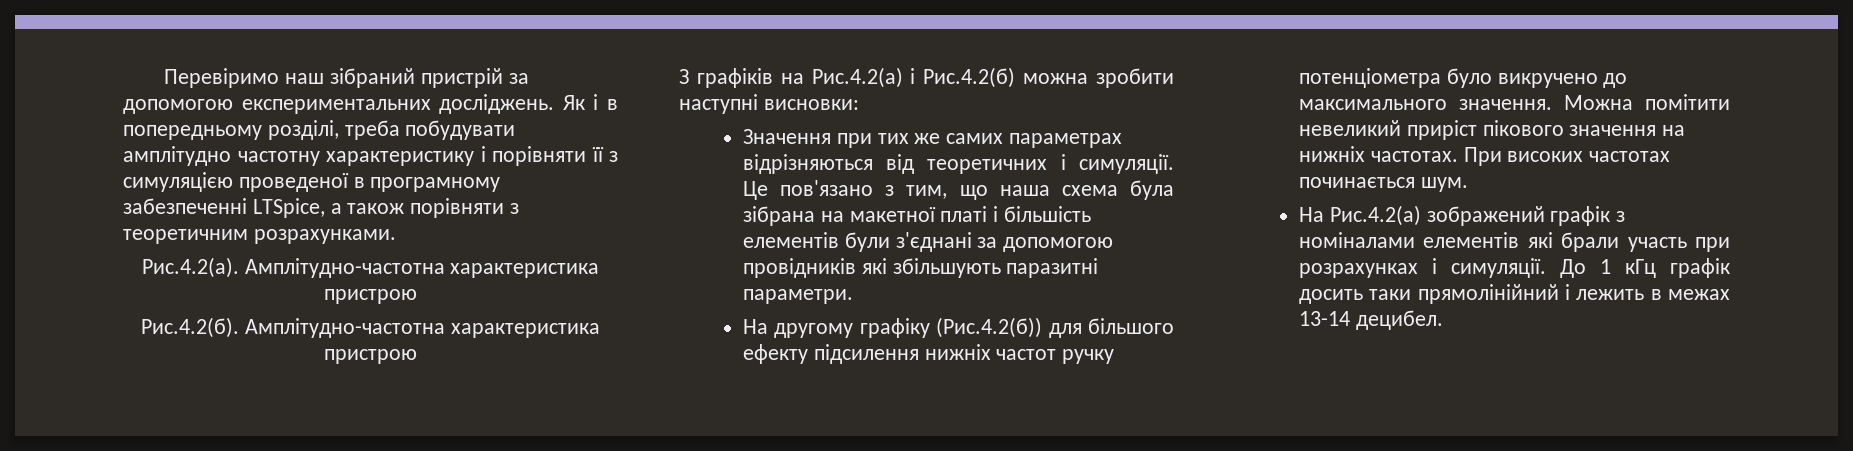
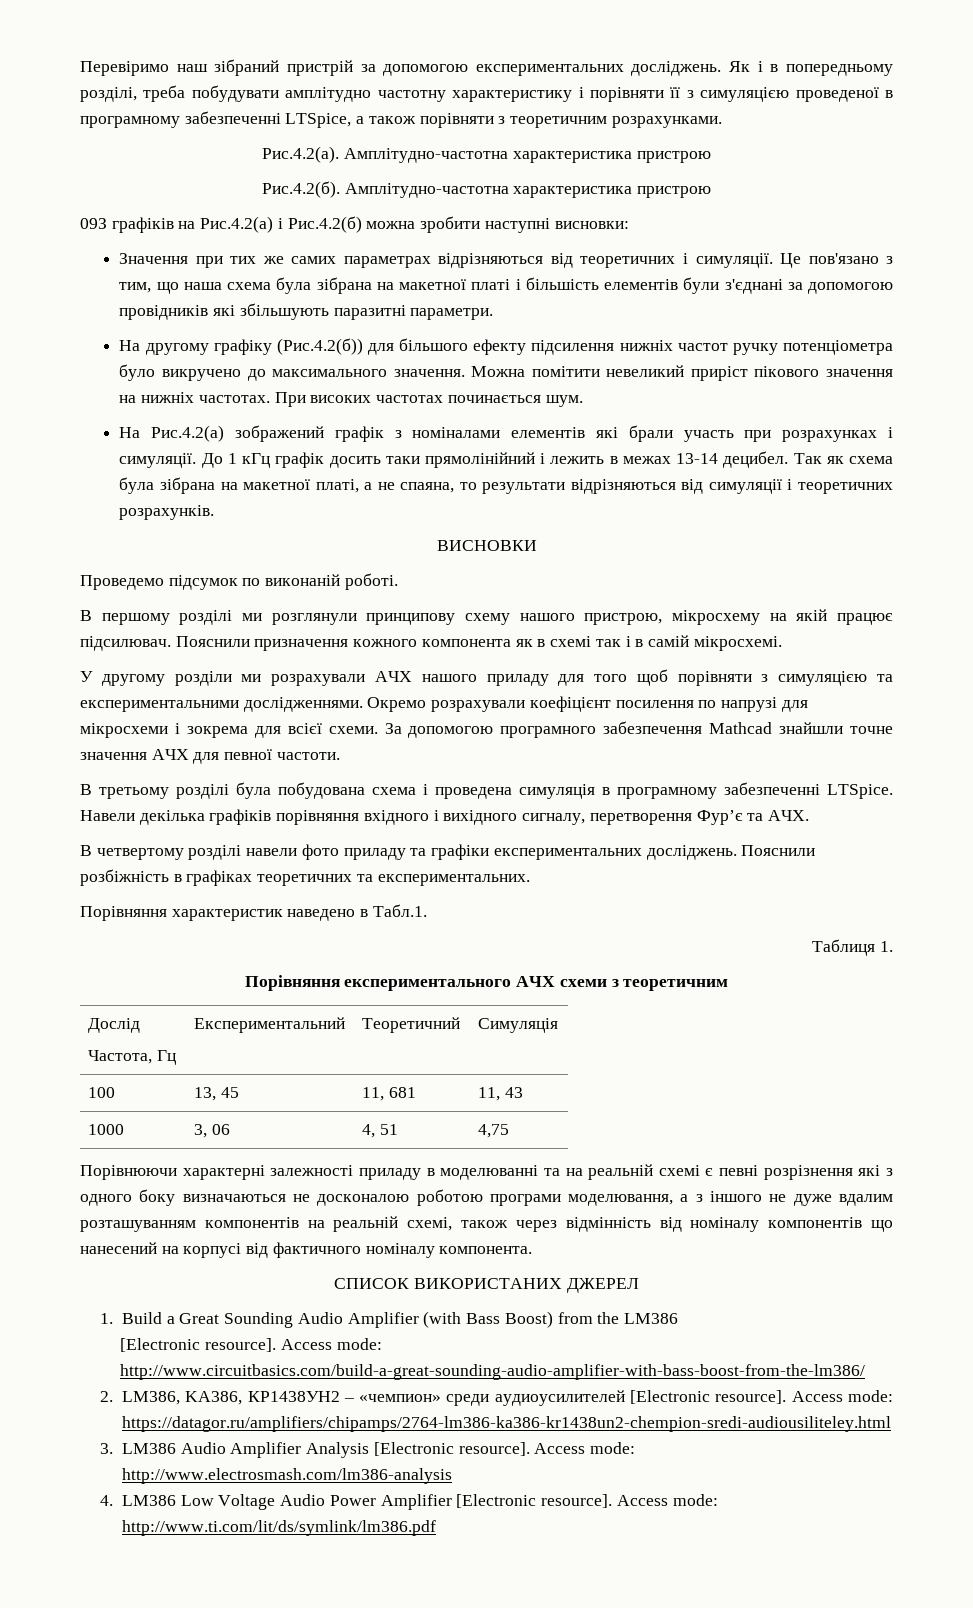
- З графіків на Рис.4.2(а) і Рис.4.2(б) можна зробити наступні висновки:
+ 09З графіків на Рис.4.2(а) і Рис.4.2(б) можна зробити наступні висновки:
+ Так як схема була зібрана на макетної платі, а не спаяна, то результати відрізняються від симуляції і теоретичних розрахунків.
+ ВИСНОВКИ
+ Проведемо підсумок по виконаній роботі.
+ В першому розділі ми розглянули принципову схему нашого пристрою, мікросхему на якій працює підсилювач. Пояснили призначення кожного компонента як в схемі так і в самій мікросхемі.
+ У другому розділи ми розрахували АЧХ нашого приладу для того щоб порівняти з симуляцією та експериментальними дослідженнями. Окремо розрахували коефіцієнт посилення по напрузі для мікросхеми і зокрема для всієї схеми. За допомогою програмного забезпечення Mathcad знайшли точне значення АЧХ для певної частоти.
+ В третьому розділі була побудована схема і проведена симуляція в програмному забезпеченні LTSpice. Навели декілька графіків порівняння вхідного і вихідного сигналу, перетворення Фур’є та АЧХ.
+ В четвертому розділі навели фото приладу та графіки експериментальних досліджень. Пояснили розбіжність в графіках теоретичних та експериментальних.
+ Порівняння характеристик наведено в Табл.1.
+ Таблиця 1.
+ Порівняння експериментального АЧХ схеми з теоретичним
+ Дослід
+ Частота, Гц | Експериментальний | Теоретичний | Симуляція
+ 100 | 13, 45 | 11, 681 | 11, 43
+ 1000 | 3, 06 | 4, 51 | 4,75
+ Порівнюючи характерні залежності приладу в моделюванні та на реальній схемі є певні розрізнення які з одного боку визначаються не досконалою роботою програми моделювання, а з іншого не дуже вдалим розташуванням компонентів на реальній схемі, також через відмінність від номіналу компонентів що нанесений на корпусі від фактичного номіналу компонента.
+ СПИСОК ВИКОРИСТАНИХ ДЖЕРЕЛ
+ 1. Build a Great Sounding Audio Amplifier (with Bass Boost) from the LM386
+ [Electronic resource]. Access mode: http://www.circuitbasics.com/build-a-great-sounding-audio-amplifier-with-bass-boost-from-the-lm386/
+ 2. LM386, KA386, КР1438УН2 – «чемпион» среди аудиоусилителей [Electronic resource]. Access mode: https://datagor.ru/amplifiers/chipamps/2764-lm386-ka386-kr1438un2-chempion-sredi-audiousiliteley.html
+ 3. LM386 Audio Amplifier Analysis [Electronic resource]. Access mode: http://www.electrosmash.com/lm386-analysis
+ 4. LM386 Low Voltage Audio Power Amplifier [Electronic resource]. Access mode: http://www.ti.com/lit/ds/symlink/lm386.pdf

